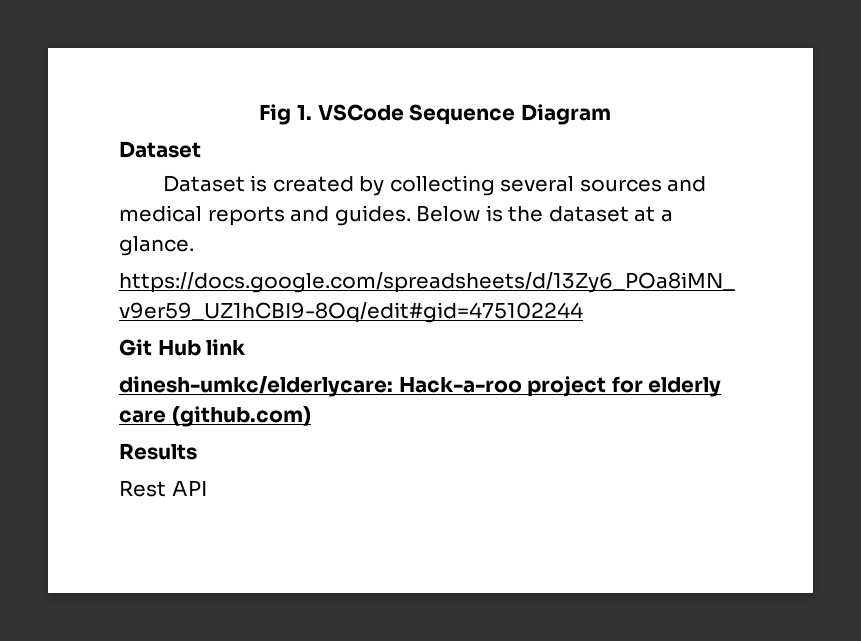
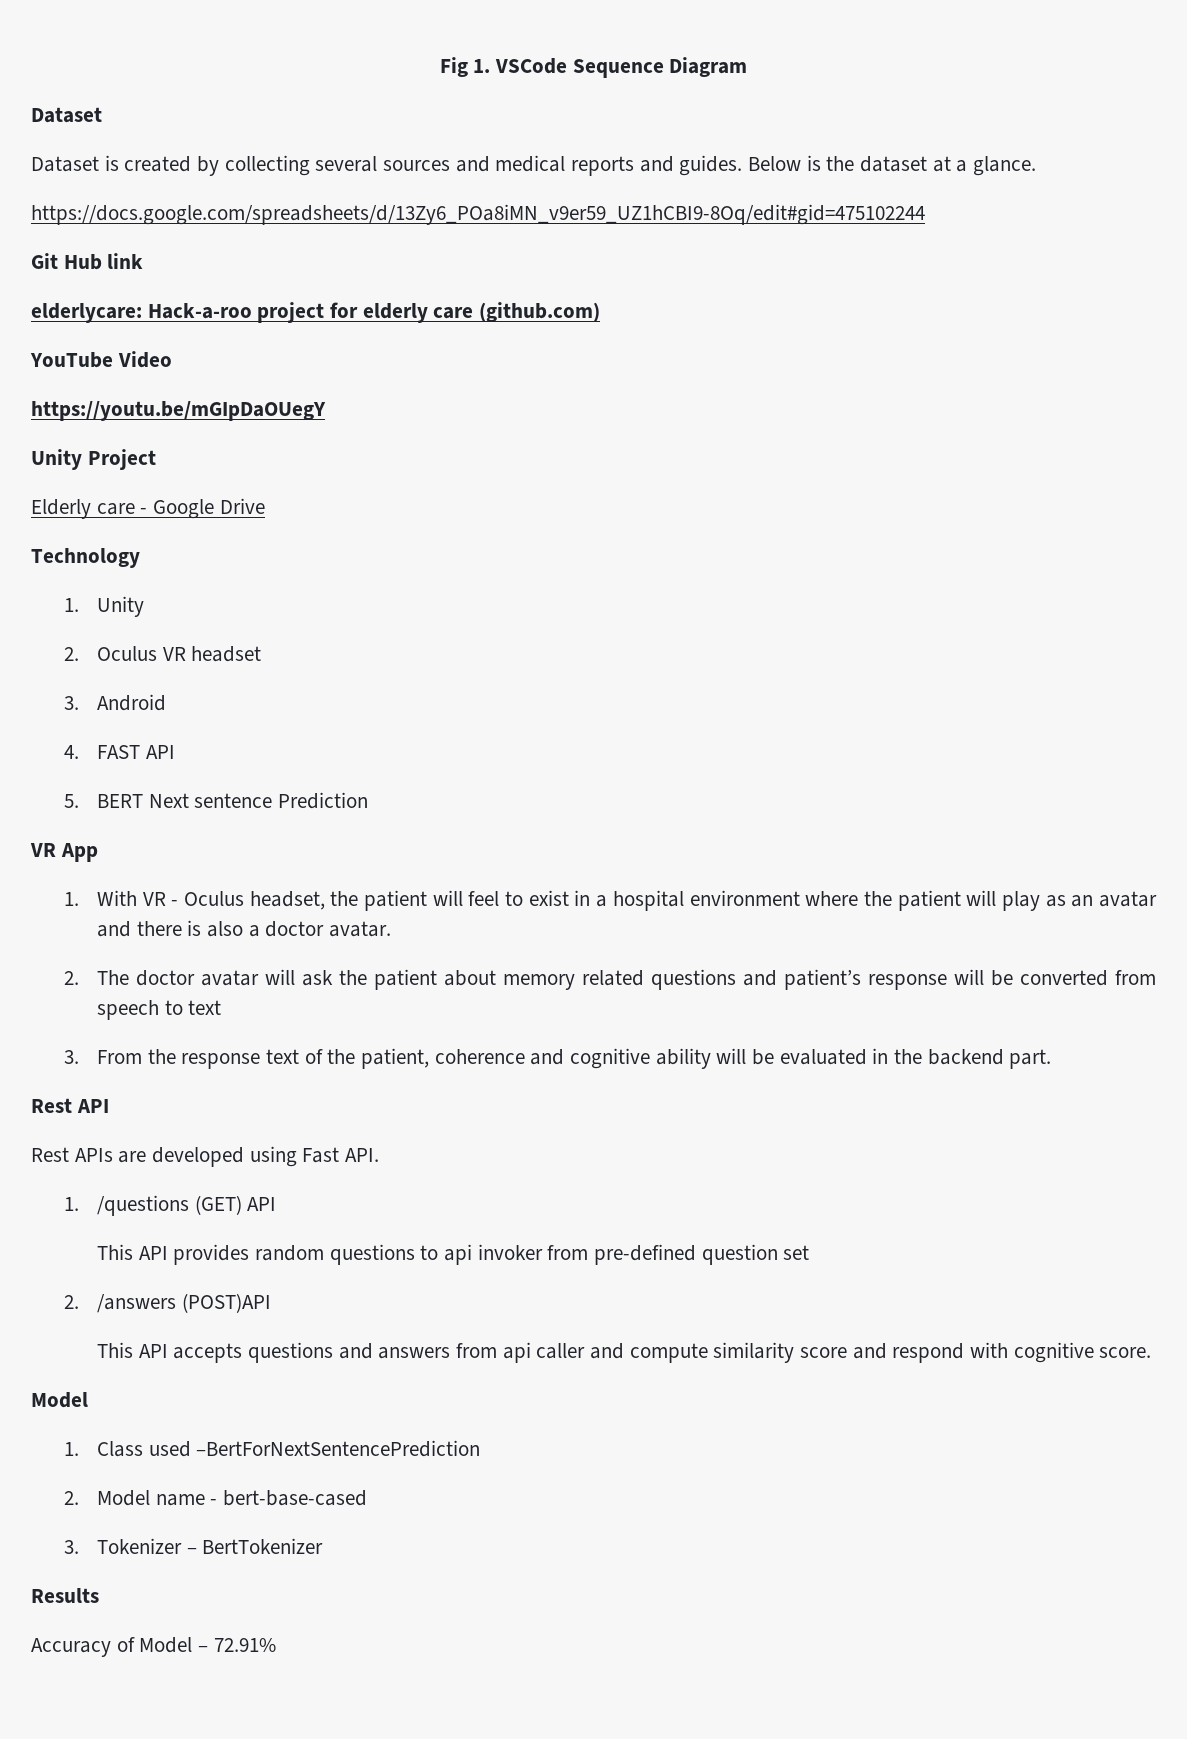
- dinesh-umkc/elderlycare: Hack-a-roo project for elderly care (github.com)
+ elderlycare: Hack-a-roo project for elderly care (github.com)
+ YouTube Video
+ https://youtu.be/mGIpDaOUegY
+ Unity Project
+ Elderly care - Google Drive
+ Technology
+ 1. Unity
+ 2. Oculus VR headset
+ 3. Android
+ 4. FAST API
+ 5. BERT Next sentence Prediction
+ VR App
+ 1. With VR - Oculus headset, the patient will feel to exist in a hospital environment where the patient will play as an avatar and there is also a doctor avatar.
+ 2. The doctor avatar will ask the patient about memory related questions and patient’s response will be converted from speech to text
+ 3. From the response text of the patient, coherence and cognitive ability will be evaluated in the backend part.
+ Rest API
+ Rest APIs are developed using Fast API.
+ 1. /questions (GET) API
+ This API provides random questions to api invoker from pre-defined question set
+ 2. /answers (POST)API
+ This API accepts questions and answers from api caller and compute similarity score and respond with cognitive score.
+ Model
+ 1. Class used –BertForNextSentencePrediction
+ 2. Model name - bert-base-cased
+ 3. Tokenizer – BertTokenizer
  Results
- Rest API
+ Accuracy of Model – 72.91%

